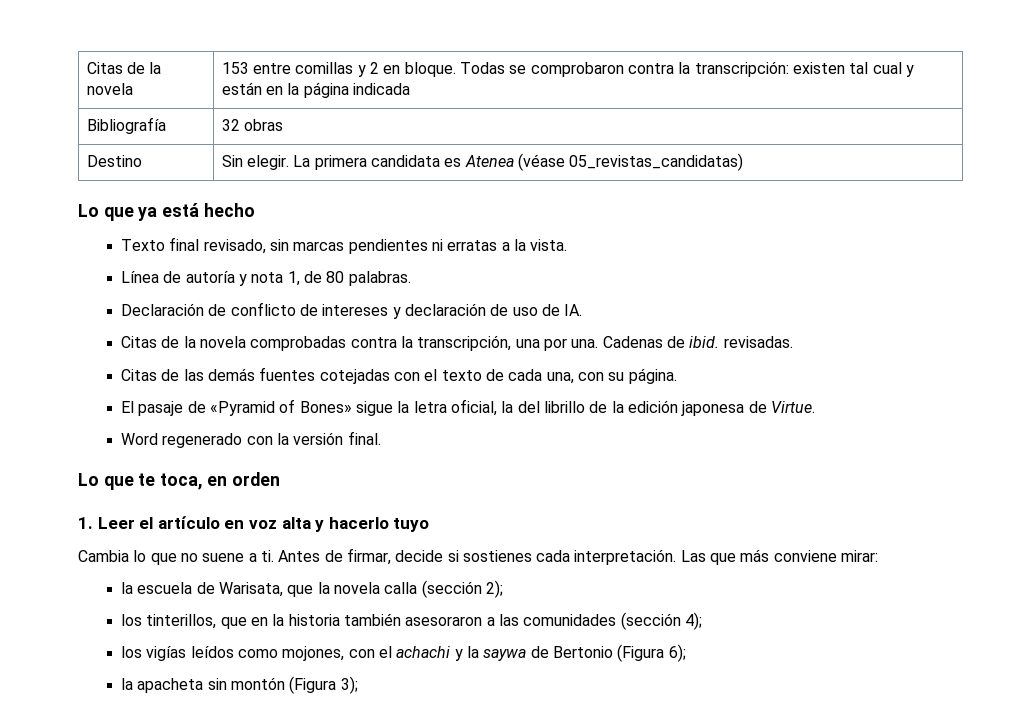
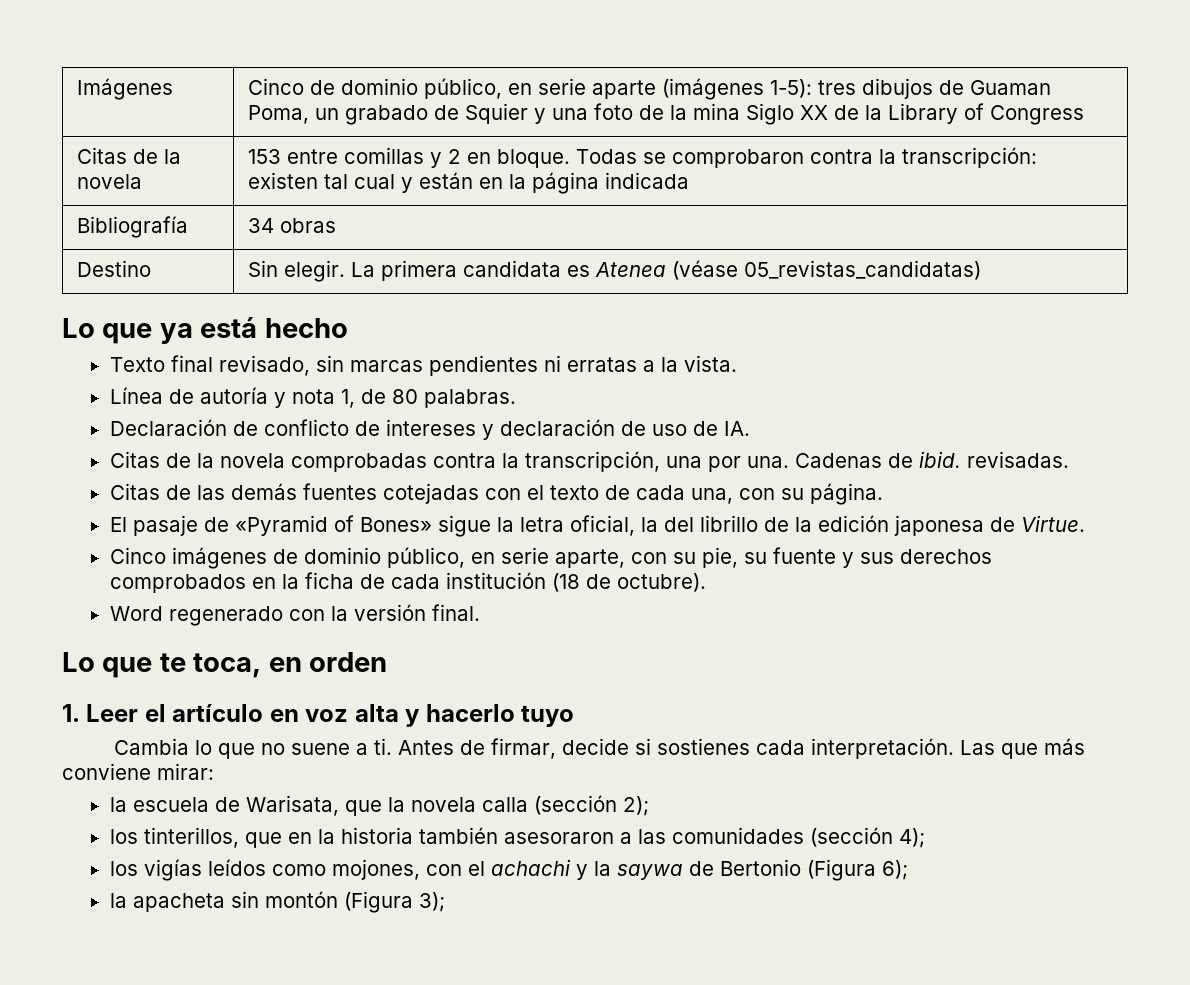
+ Imágenes | Cinco de dominio público, en serie aparte (imágenes 1-5): tres dibujos de Guaman Poma, un grabado de Squier y una foto de la mina Siglo XX de la Library of Congress
- Bibliografía | 32 obras
+ Bibliografía | 34 obras
+ Cinco imágenes de dominio público, en serie aparte, con su pie, su fuente y sus derechos comprobados en la ficha de cada institución (18 de octubre).

